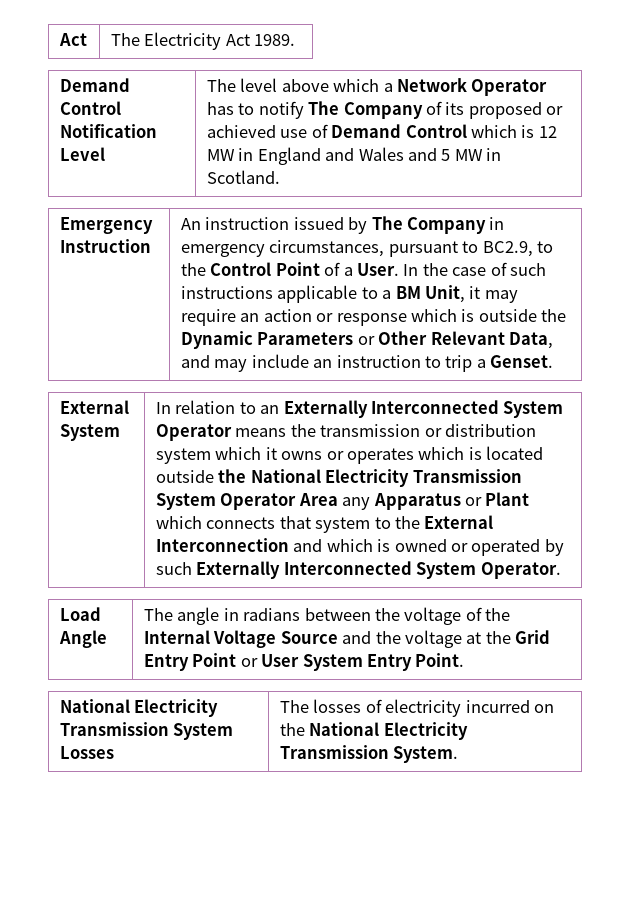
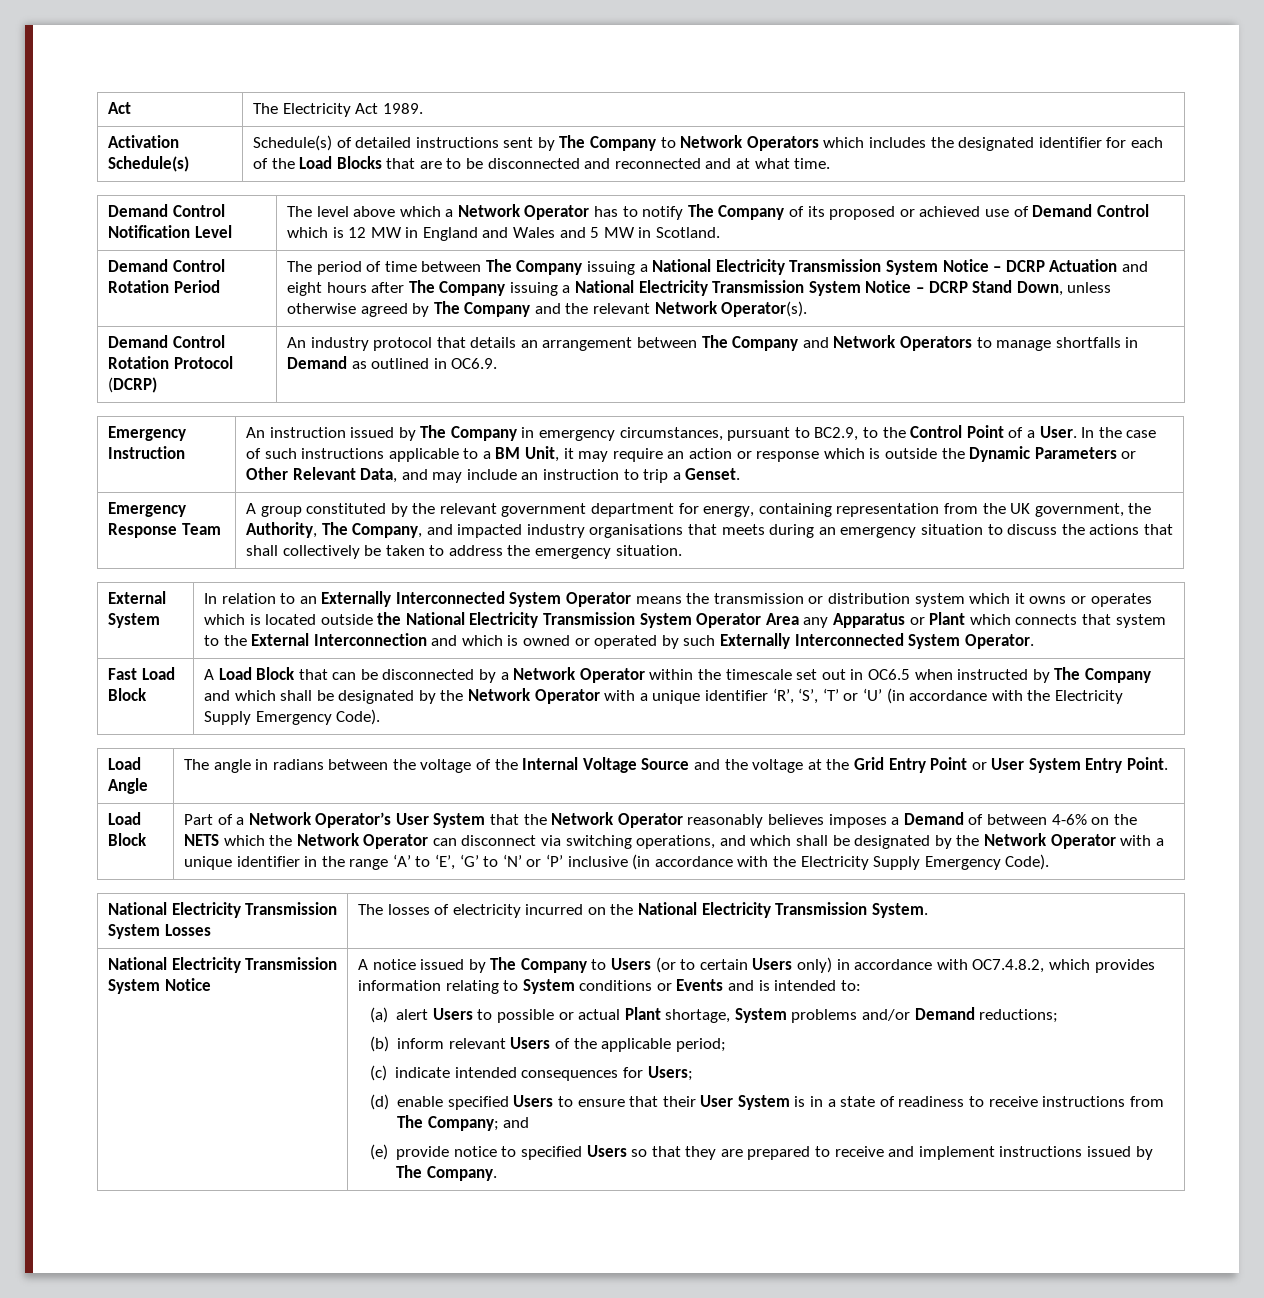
+ Activation Schedule(s) | Schedule(s) of detailed instructions sent by The Company to Network Operators which includes the designated identifier for each of the Load Blocks that are to be disconnected and reconnected and at what time.
+ Demand Control Rotation Period | The period of time between The Company issuing a National Electricity Transmission System Notice – DCRP Actuation and eight hours after The Company issuing a National Electricity Transmission System Notice – DCRP Stand Down, unless otherwise agreed by The Company and the relevant Network Operator(s).
+ Demand Control Rotation Protocol (DCRP) | An industry protocol that details an arrangement between The Company and Network Operators to manage shortfalls in Demand as outlined in OC6.9.
+ Emergency Response Team | A group constituted by the relevant government department for energy, containing representation from the UK government, the Authority, The Company, and impacted industry organisations that meets during an emergency situation to discuss the actions that shall collectively be taken to address the emergency situation.
+ Fast Load Block | A Load Block that can be disconnected by a Network Operator within the timescale set out in OC6.5 when instructed by The Company and which shall be designated by the Network Operator with a unique identifier ‘R’, ‘S’, ‘T’ or ‘U’ (in accordance with the Electricity Supply Emergency Code).
+ Load Block | Part of a Network Operator’s User System that the Network Operator reasonably believes imposes a Demand of between 4-6% on the NETS which the Network Operator can disconnect via switching operations, and which shall be designated by the Network Operator with a unique identifier in the range ‘A’ to ‘E’, ‘G’ to ‘N’ or ‘P’ inclusive (in accordance with the Electricity Supply Emergency Code).
+ National Electricity Transmission System Notice | A notice issued by The Company to Users (or to certain Users only) in accordance with OC7.4.8.2, which provides information relating to System conditions or Events and is intended to:
+ (a) alert Users to possible or actual Plant shortage, System problems and/or Demand reductions;
+ (b) inform relevant Users of the applicable period;
+ (c) indicate intended consequences for Users;
+ (d) enable specified Users to ensure that their User System is in a state of readiness to receive instructions from The Company; and
+ (e) provide notice to specified Users so that they are prepared to receive and implement instructions issued by The Company.

